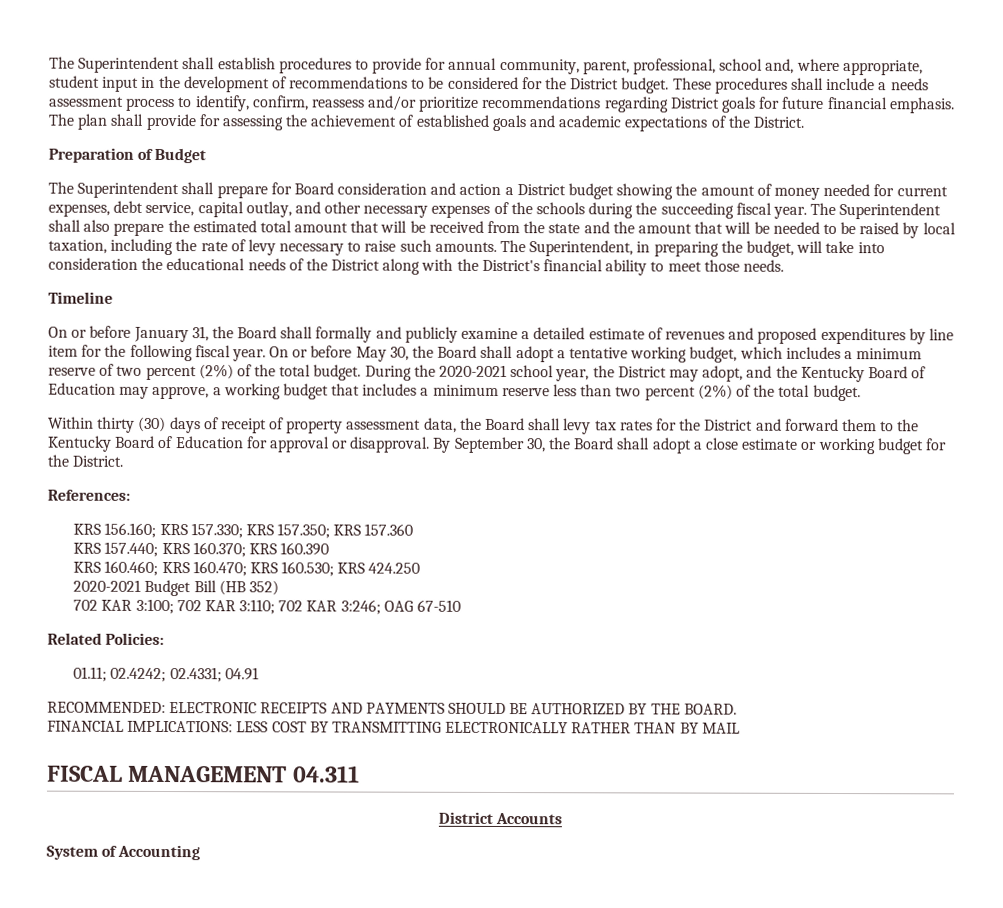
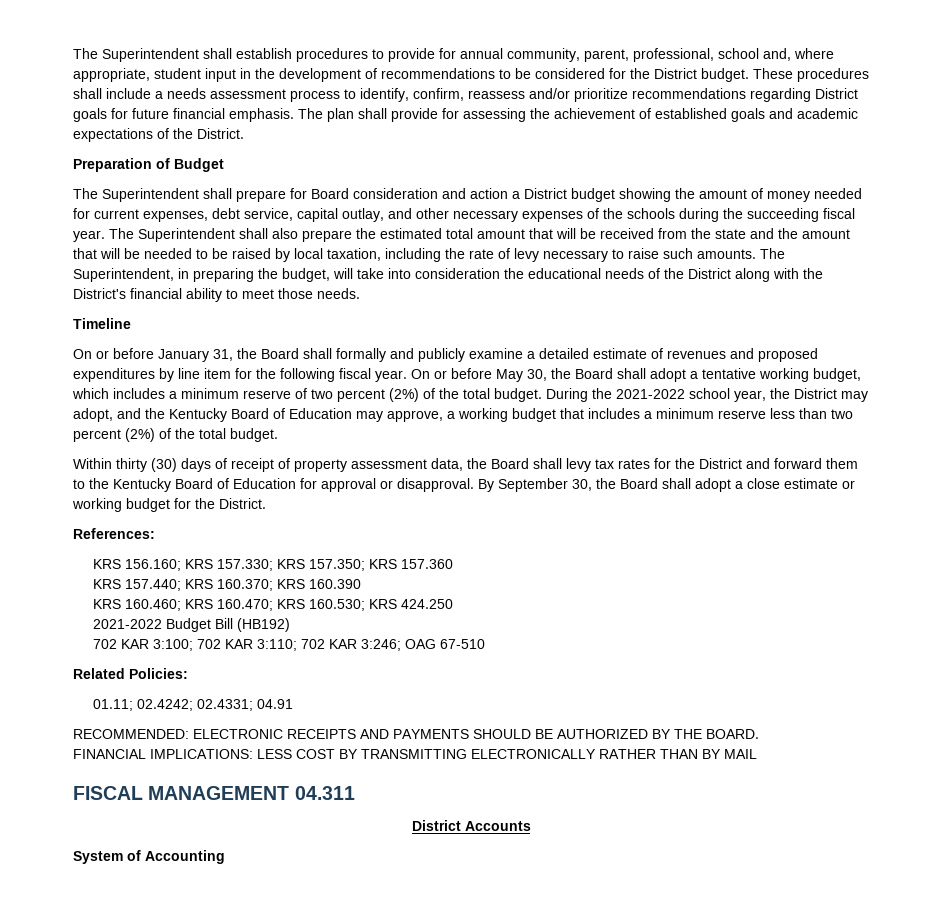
- During the 2020-2021 school year, the District may adopt, and the Kentucky Board of Education may approve, a working budget that includes a minimum reserve less than two percent (2%) of the total budget.
+ During the 2021-2022 school year, the District may adopt, and the Kentucky Board of Education may approve, a working budget that includes a minimum reserve less than two percent (2%) of the total budget.
- 2020-2021 Budget Bill (HB 352)
+ 2021-2022 Budget Bill (HB192)

